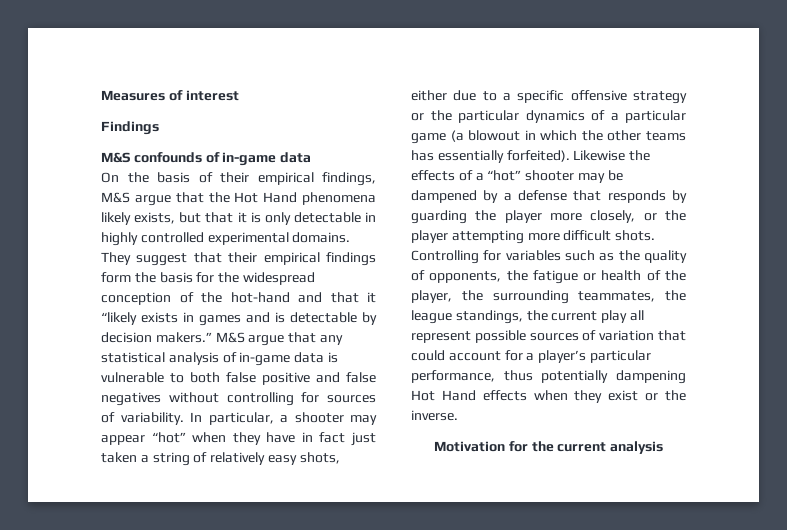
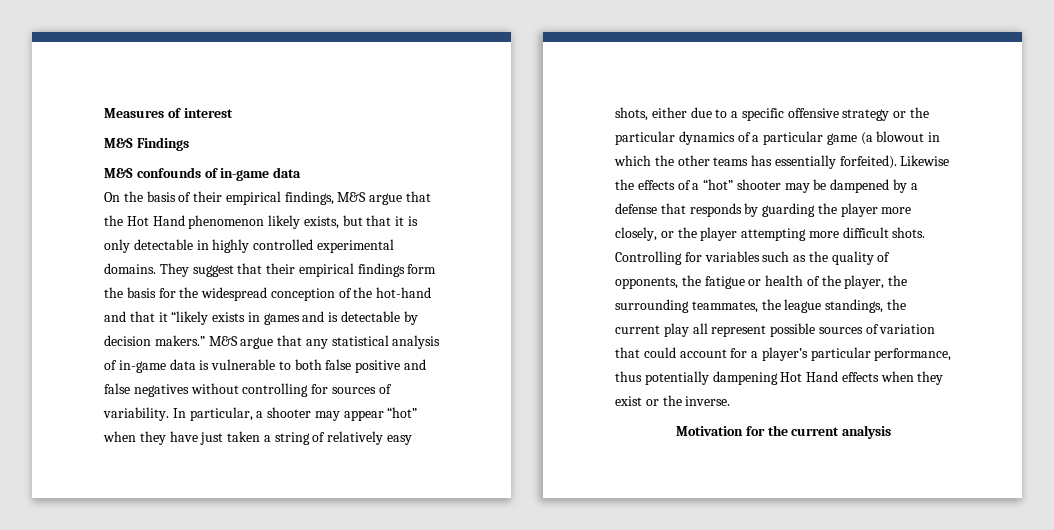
- Findings
+ M&S Findings
- On the basis of their empirical findings, M&S argue that the Hot Hand phenomena likely exists, but that it is only detectable in highly controlled experimental domains.
+ On the basis of their empirical findings, M&S argue that the Hot Hand phenomenon likely exists, but that it is only detectable in highly controlled experimental domains.
- In particular, a shooter may appear “hot” when they have in fact just taken a string of relatively easy shots, either due to a specific offensive strategy or the particular dynamics of a particular game (a blowout in which the other teams has essentially forfeited).
+ In particular, a shooter may appear “hot” when they have just taken a string of relatively easy shots, either due to a specific offensive strategy or the particular dynamics of a particular game (a blowout in which the other teams has essentially forfeited).

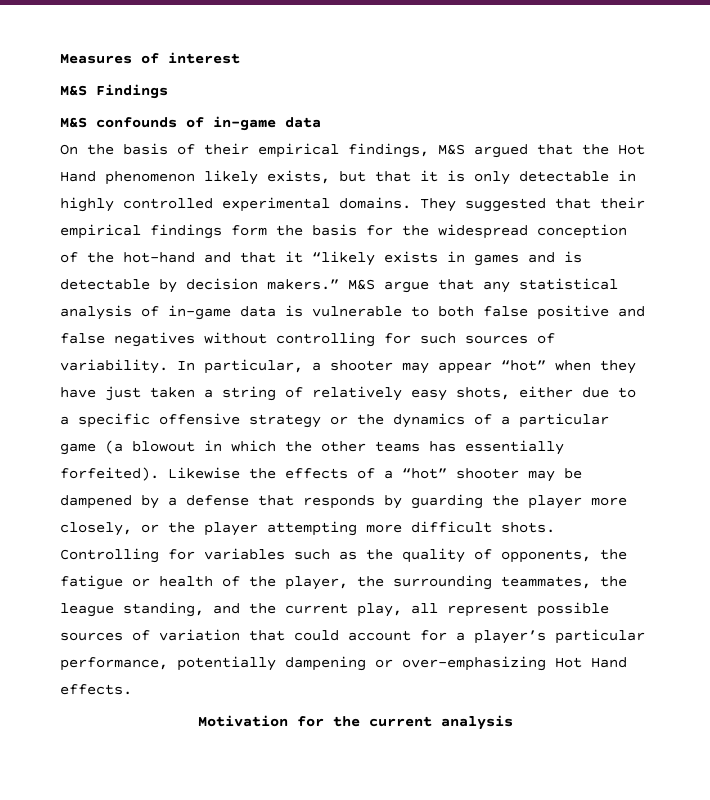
- On the basis of their empirical findings, M&S argue that the Hot Hand phenomenon likely exists, but that it is only detectable in highly controlled experimental domains.
+ On the basis of their empirical findings, M&S argued that the Hot Hand phenomenon likely exists, but that it is only detectable in highly controlled experimental domains.
- They suggest that their empirical findings form the basis for the widespread conception of the hot-hand and that it “likely exists in games and is detectable by decision makers.”
+ They suggested that their empirical findings form the basis for the widespread conception of the hot-hand and that it “likely exists in games and is detectable by decision makers.”
- M&S argue that any statistical analysis of in-game data is vulnerable to both false positive and false negatives without controlling for sources of variability.
+ M&S argue that any statistical analysis of in-game data is vulnerable to both false positive and false negatives without controlling for such sources of variability.
- In particular, a shooter may appear “hot” when they have just taken a string of relatively easy shots, either due to a specific offensive strategy or the particular dynamics of a particular game (a blowout in which the other teams has essentially forfeited).
+ In particular, a shooter may appear “hot” when they have just taken a string of relatively easy shots, either due to a specific offensive strategy or the dynamics of a particular game (a blowout in which the other teams has essentially forfeited).
- Controlling for variables such as the quality of opponents, the fatigue or health of the player, the surrounding teammates, the league standings, the current play all represent possible sources of variation that could account for a player’s particular performance, thus potentially dampening Hot Hand effects when they exist or the inverse.
+ Controlling for variables such as the quality of opponents, the fatigue or health of the player, the surrounding teammates, the league standing, and the current play, all represent possible sources of variation that could account for a player’s particular performance, potentially dampening or over-emphasizing Hot Hand effects.

